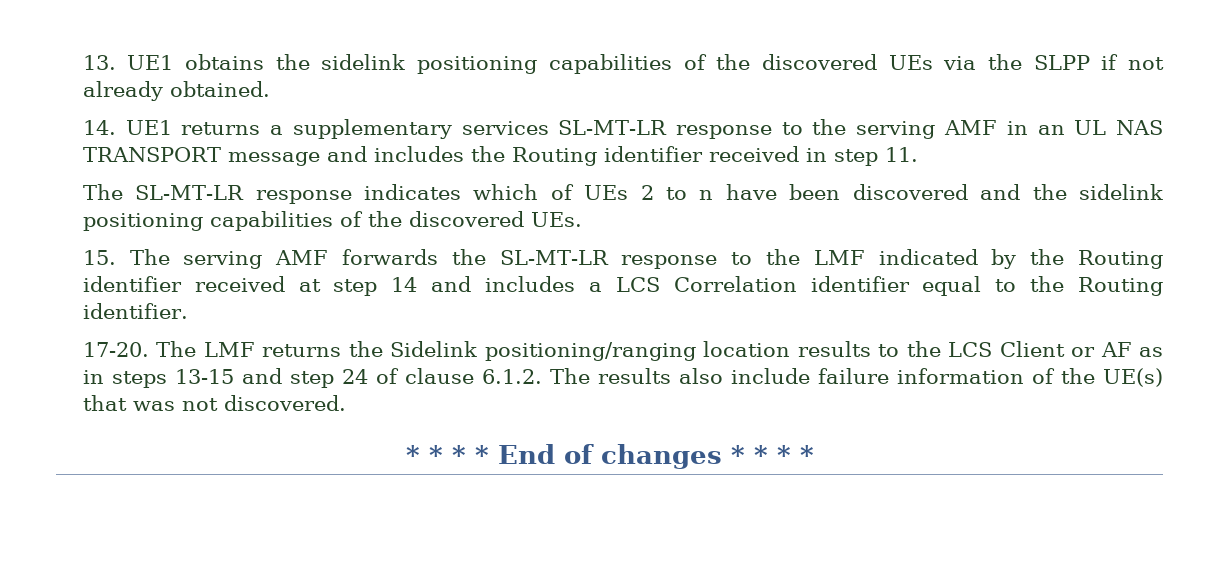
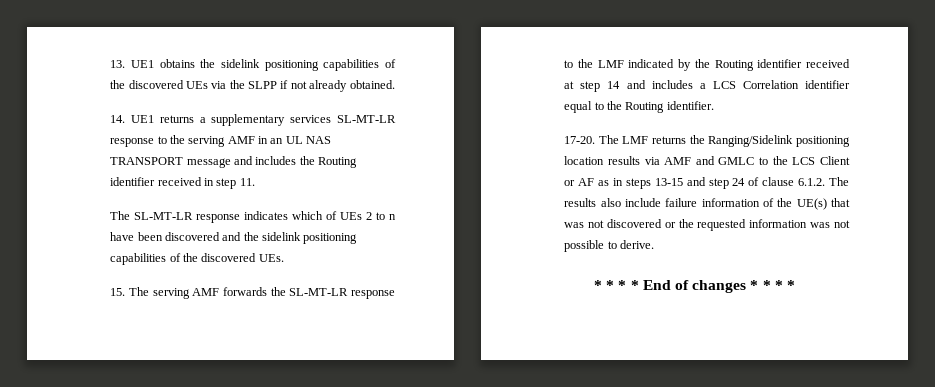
- The LMF returns the Sidelink positioning/ranging location results to the LCS Client or AF as in steps 13-15 and step 24 of clause 6.1.2. The results also include failure information of the UE(s) that was not discovered.
+ The LMF returns the Ranging/Sidelink positioning location results via AMF and GMLC to the LCS Client or AF as in steps 13-15 and step 24 of clause 6.1.2. The results also include failure information of the UE(s) that was not discovered or the requested information was not possible to derive.

